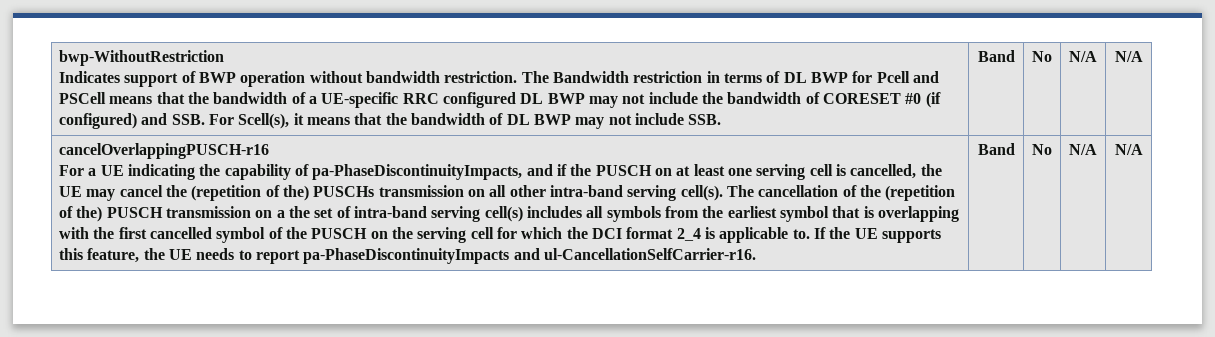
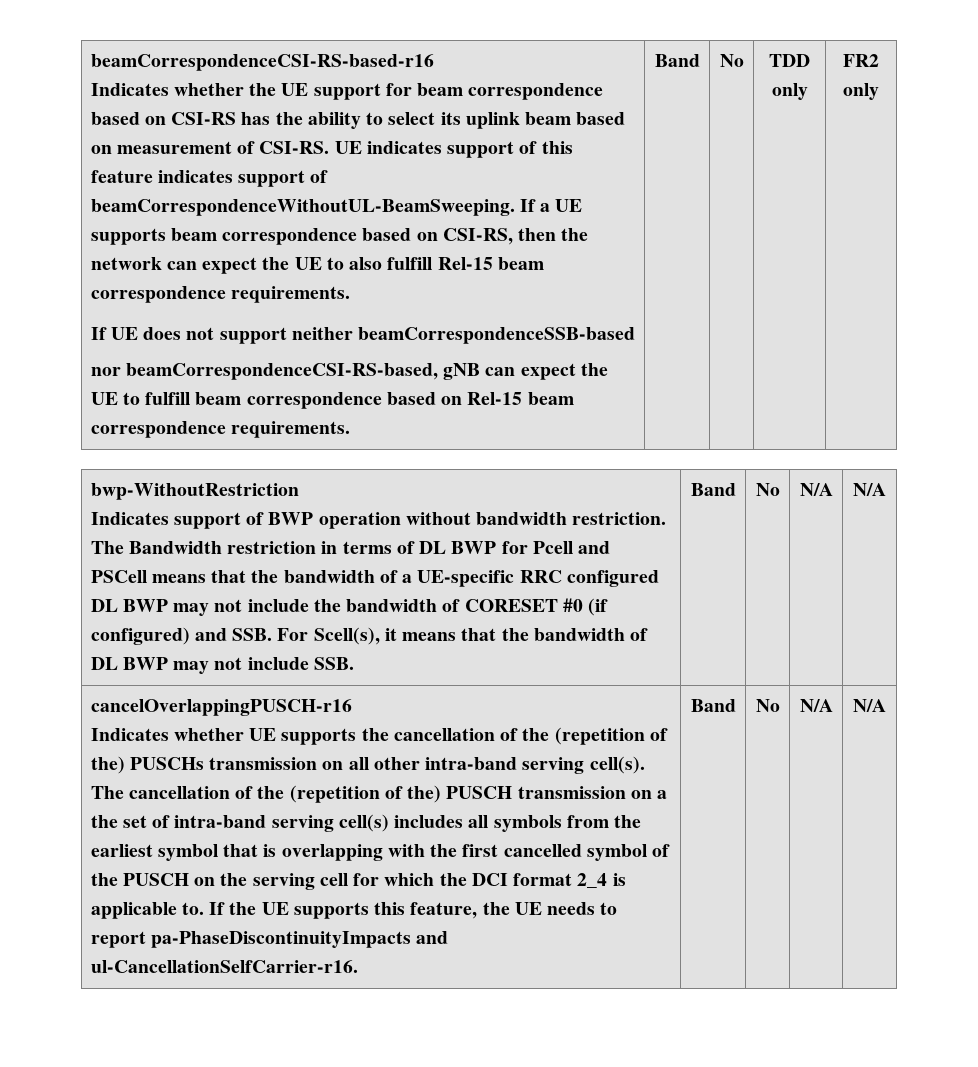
+ beamCorrespondenceCSI-RS-based-r16
+ Indicates whether the UE support for beam correspondence based on CSI-RS has the ability to select its uplink beam based on measurement of CSI-RS. UE indicates support of this feature indicates support of beamCorrespondenceWithoutUL-BeamSweeping. If a UE supports beam correspondence based on CSI-RS, then the network can expect the UE to also fulfill Rel-15 beam correspondence requirements.
+ If UE does not support neither beamCorrespondenceSSB-based
+ nor beamCorrespondenceCSI-RS-based, gNB can expect the UE to fulfill beam correspondence based on Rel-15 beam correspondence requirements. | Band | No | TDD only | FR2 only
- For a UE indicating the capability of pa-PhaseDiscontinuityImpacts, and if the PUSCH on at least one serving cell is cancelled, the UE may cancel the (repetition of the) PUSCHs transmission on all other intra-band serving cell(s).
+ Indicates whether UE supports the cancellation of the (repetition of the) PUSCHs transmission on all other intra-band serving cell(s).

